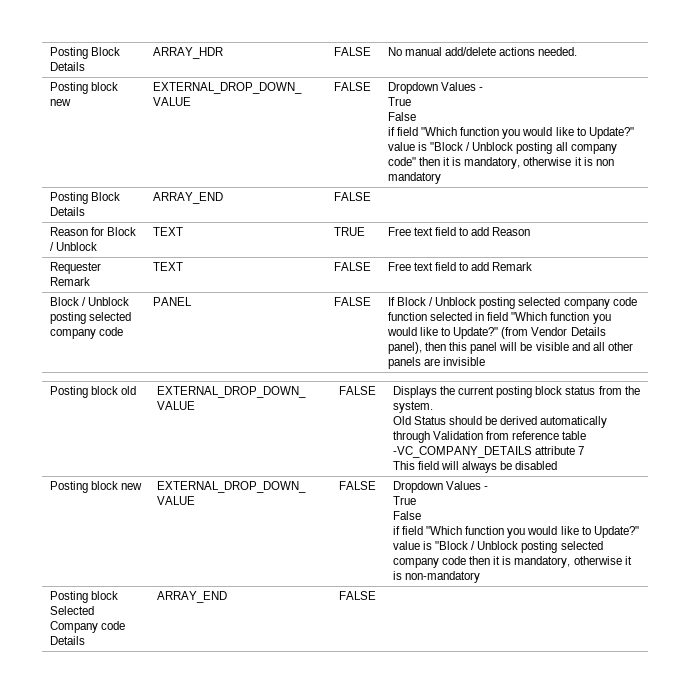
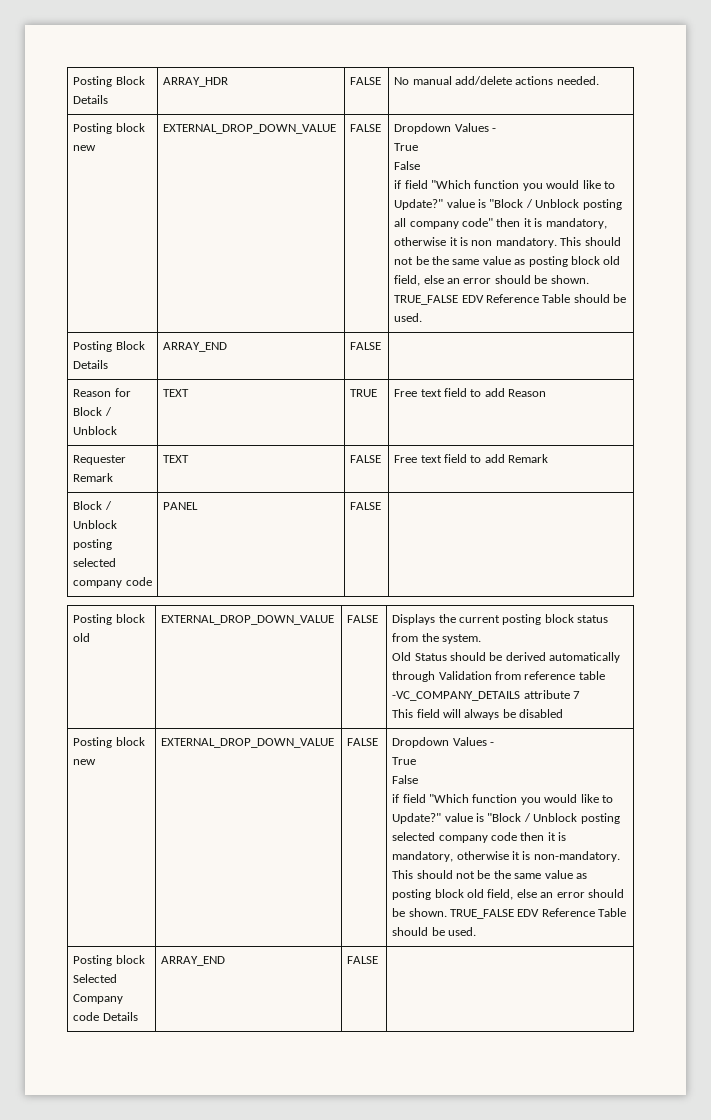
- if field "Which function you would like to Update?" value is "Block / Unblock posting all company code" then it is mandatory, otherwise it is non mandatory
+ if field "Which function you would like to Update?" value is "Block / Unblock posting all company code" then it is mandatory, otherwise it is non mandatory. This should not be the same value as posting block old field, else an error should be shown. TRUE_FALSE EDV Reference Table should be used.
- If Block / Unblock posting selected company code function selected in field "Which function you would like to Update?" (from Vendor Details panel), then this panel will be visible and all other panels are invisible
- if field "Which function you would like to Update?" value is "Block / Unblock posting selected company code then it is mandatory, otherwise it is non-mandatory
+ if field "Which function you would like to Update?" value is "Block / Unblock posting selected company code then it is mandatory, otherwise it is non-mandatory. This should not be the same value as posting block old field, else an error should be shown. TRUE_FALSE EDV Reference Table should be used.

